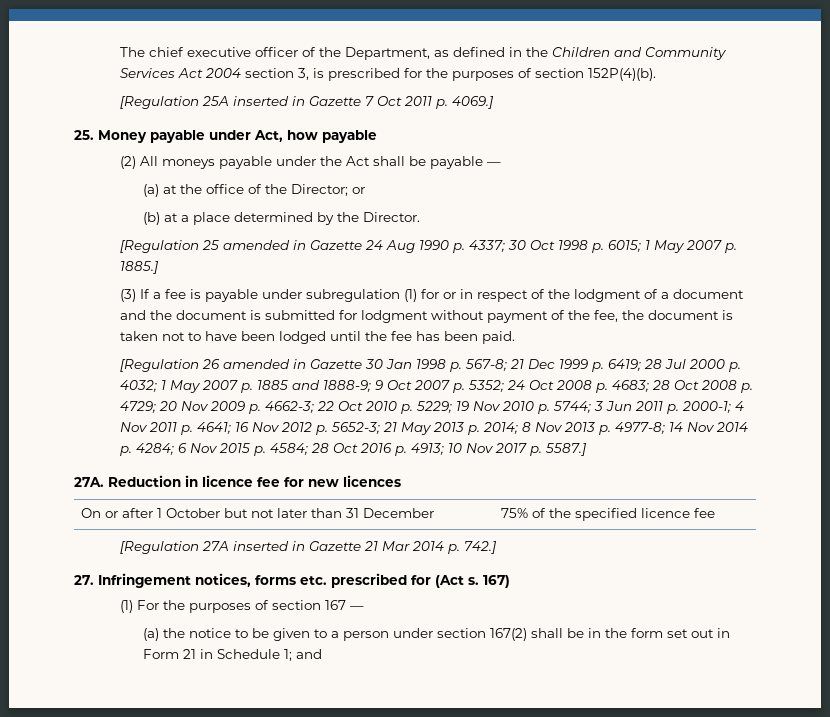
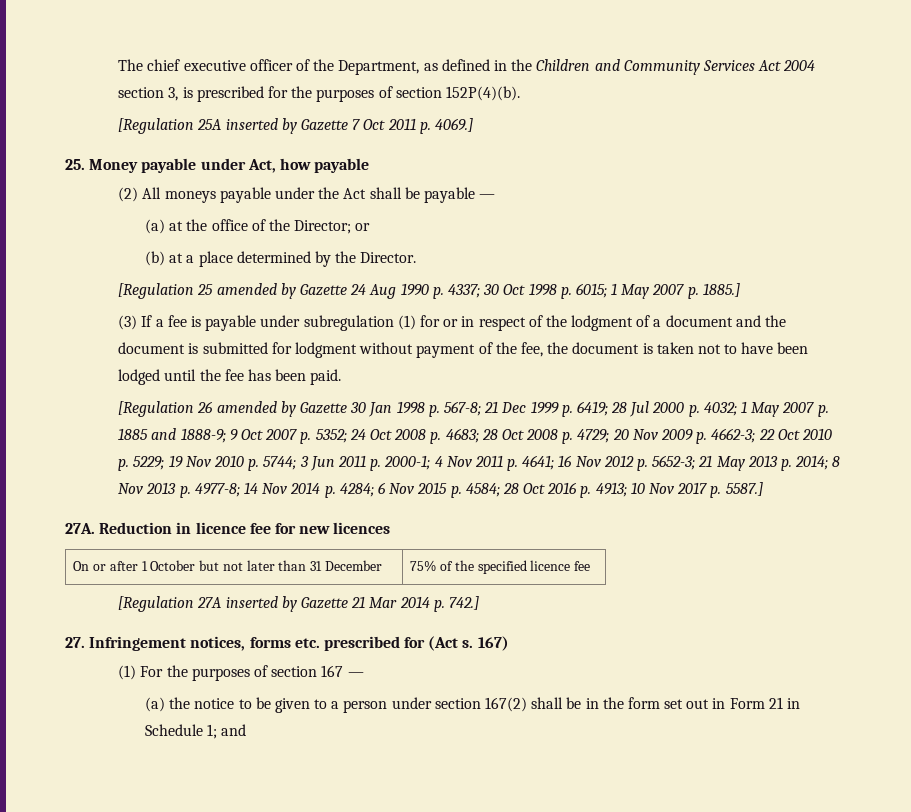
- [Regulation 25A inserted in Gazette 7 Oct 2011 p. 4069.]
+ [Regulation 25A inserted by Gazette 7 Oct 2011 p. 4069.]
- [Regulation 25 amended in Gazette 24 Aug 1990 p. 4337; 30 Oct 1998 p. 6015; 1 May 2007 p. 1885.]
+ [Regulation 25 amended by Gazette 24 Aug 1990 p. 4337; 30 Oct 1998 p. 6015; 1 May 2007 p. 1885.]
- [Regulation 26 amended in Gazette 30 Jan 1998 p. 567-8;
+ [Regulation 26 amended by Gazette 30 Jan 1998 p. 567-8;
- [Regulation 27A inserted in Gazette 21 Mar 2014 p. 742.]
+ [Regulation 27A inserted by Gazette 21 Mar 2014 p. 742.]

